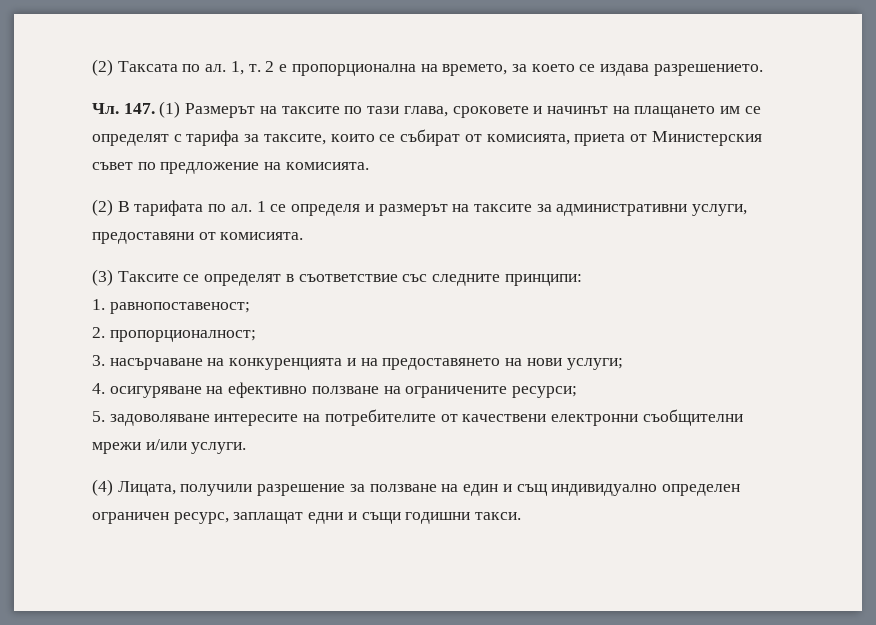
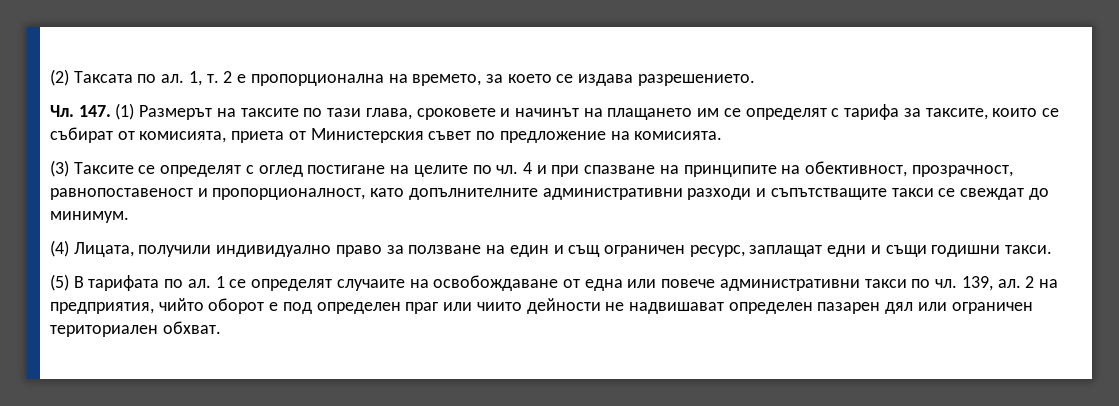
- (2) В тарифата по ал. 1 се определя и размерът на таксите за административни услуги, предоставяни от комисията.
- (3) Таксите се определят в съответствие със следните принципи:
- 1. равнопоставеност;
- 2. пропорционалност;
- 3. насърчаване на конкуренцията и на предоставянето на нови услуги;
- 4. осигуряване на ефективно ползване на ограничените ресурси;
- 5. задоволяване интересите на потребителите от качествени електронни съобщителни мрежи и/или услуги.
+ (3) Таксите се определят с оглед постигане на целите по чл. 4 и при спазване на принципите на обективност, прозрачност, равнопоставеност и пропорционалност, като допълнителните административни разходи и съпътстващите такси се свеждат до минимум.
- (4) Лицата, получили разрешение за ползване на един и същ индивидуално определен ограничен ресурс, заплащат едни и същи годишни такси.
+ (4) Лицата, получили индивидуално право за ползване на един и същ ограничен ресурс, заплащат едни и същи годишни такси.
+ (5) В тарифата по ал. 1 се определят случаите на освобождаване от една или повече административни такси по чл. 139, ал. 2 на предприятия, чийто оборот е под определен праг или чиито дейности не надвишават определен пазарен дял или ограничен териториален обхват.

